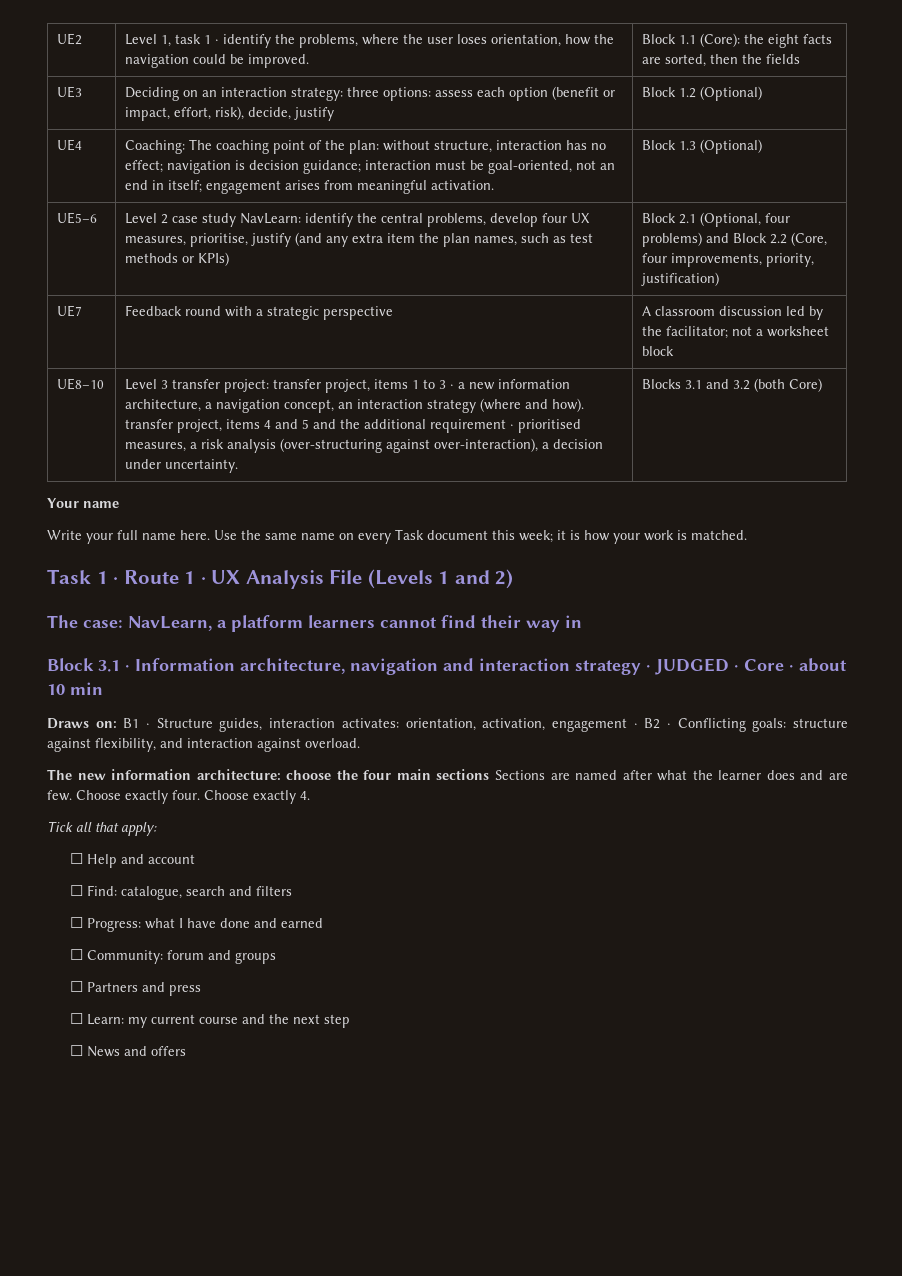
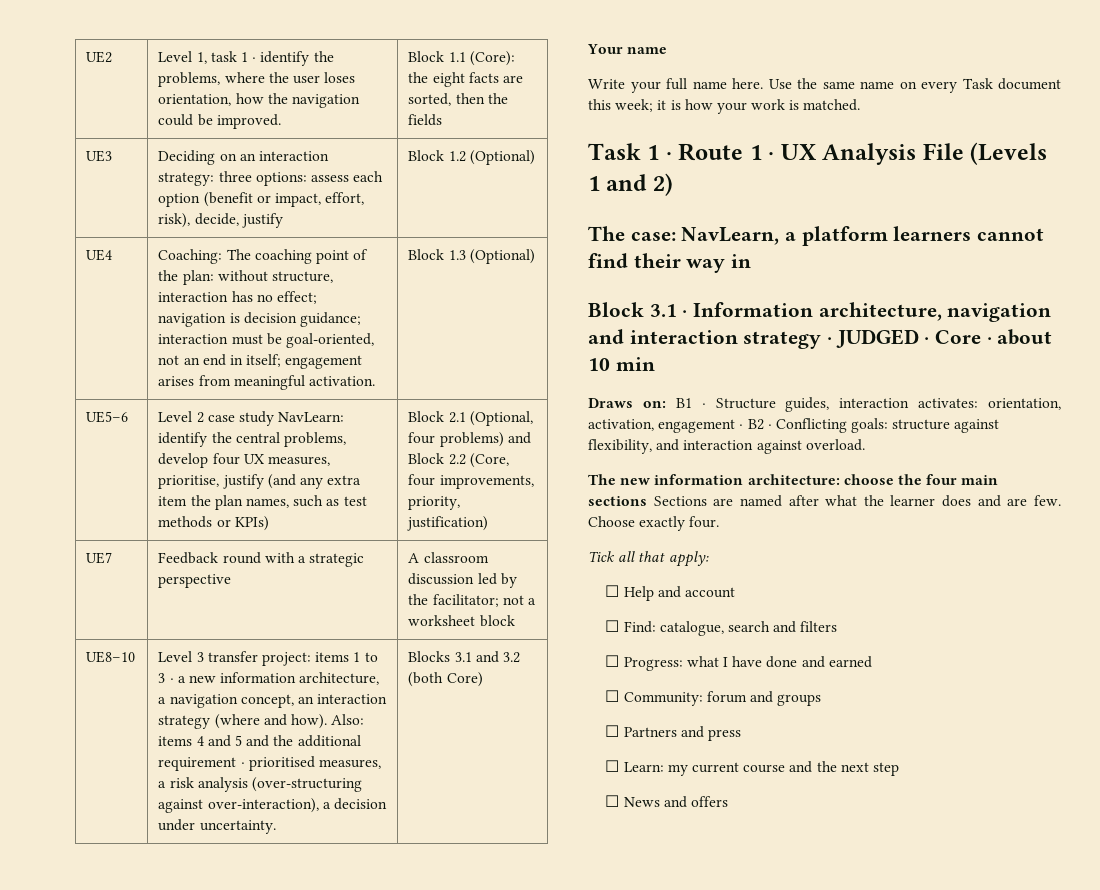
- Level 3 transfer project: transfer project, items 1 to 3 · a new information architecture, a navigation concept, an interaction strategy (where and how). transfer project, items 4 and 5 and the additional requirement · prioritised measures, a risk analysis (over-structuring against over-interaction), a decision under uncertainty.
+ Level 3 transfer project: items 1 to 3 · a new information architecture, a navigation concept, an interaction strategy (where and how). Also: items 4 and 5 and the additional requirement · prioritised measures, a risk analysis (over-structuring against over-interaction), a decision under uncertainty.
- Choose exactly 4.

